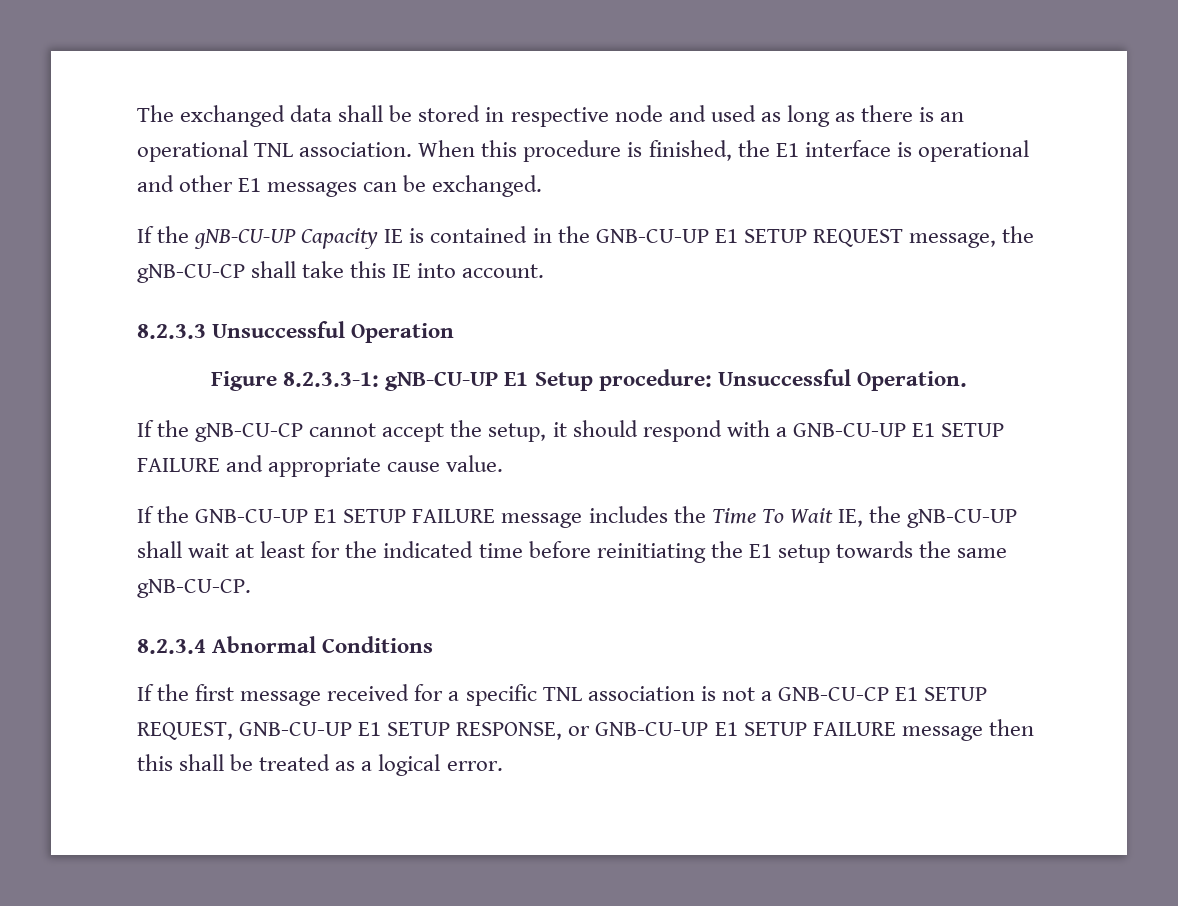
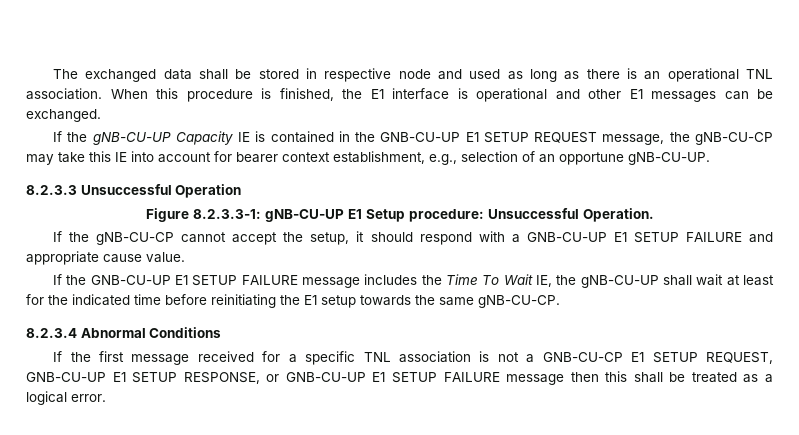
- If the gNB-CU-UP Capacity IE is contained in the GNB-CU-UP E1 SETUP REQUEST message, the gNB-CU-CP shall take this IE into account.
+ If the gNB-CU-UP Capacity IE is contained in the GNB-CU-UP E1 SETUP REQUEST message, the gNB-CU-CP may take this IE into account for bearer context establishment, e.g., selection of an opportune gNB-CU-UP.

